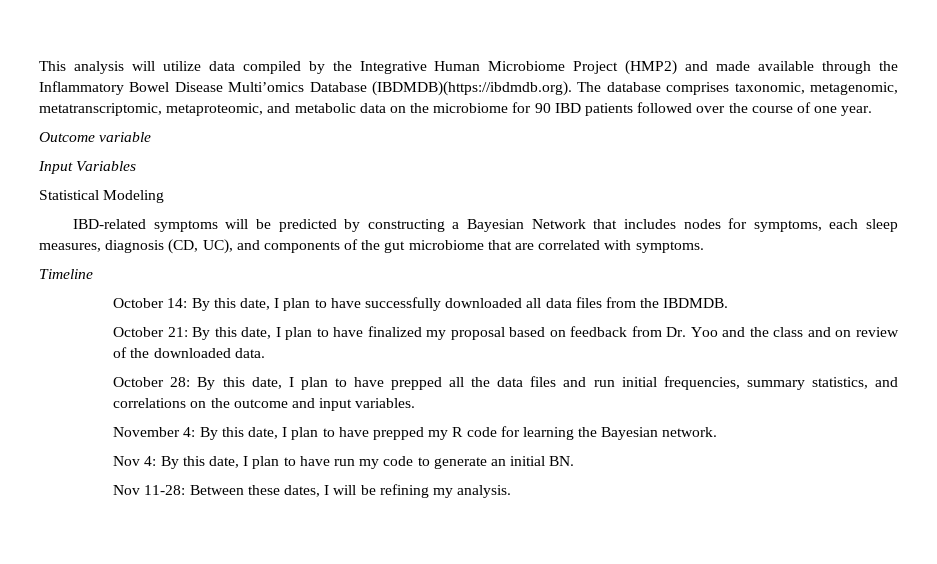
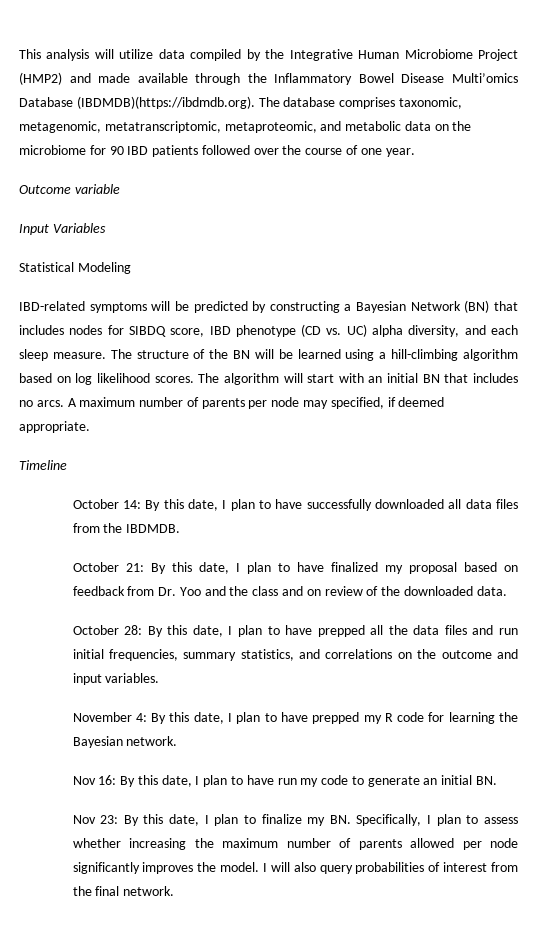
- IBD-related symptoms will be predicted by constructing a Bayesian Network that includes nodes for symptoms, each sleep measures, diagnosis (CD, UC), and components of the gut microbiome that are correlated with symptoms.
+ IBD-related symptoms will be predicted by constructing a Bayesian Network (BN) that includes nodes for SIBDQ score, IBD phenotype (CD vs. UC) alpha diversity, and each sleep measure. The structure of the BN will be learned using a hill-climbing algorithm based on log likelihood scores. The algorithm will start with an initial BN that includes no arcs. A maximum number of parents per node may specified, if deemed appropriate.
- Nov 4: By this date, I plan to have run my code to generate an initial BN.
+ Nov 16: By this date, I plan to have run my code to generate an initial BN.
- Nov 11-28: Between these dates, I will be refining my analysis.
+ Nov 23: By this date, I plan to finalize my BN. Specifically, I plan to assess whether increasing the maximum number of parents allowed per node significantly improves the model. I will also query probabilities of interest from the final network.

